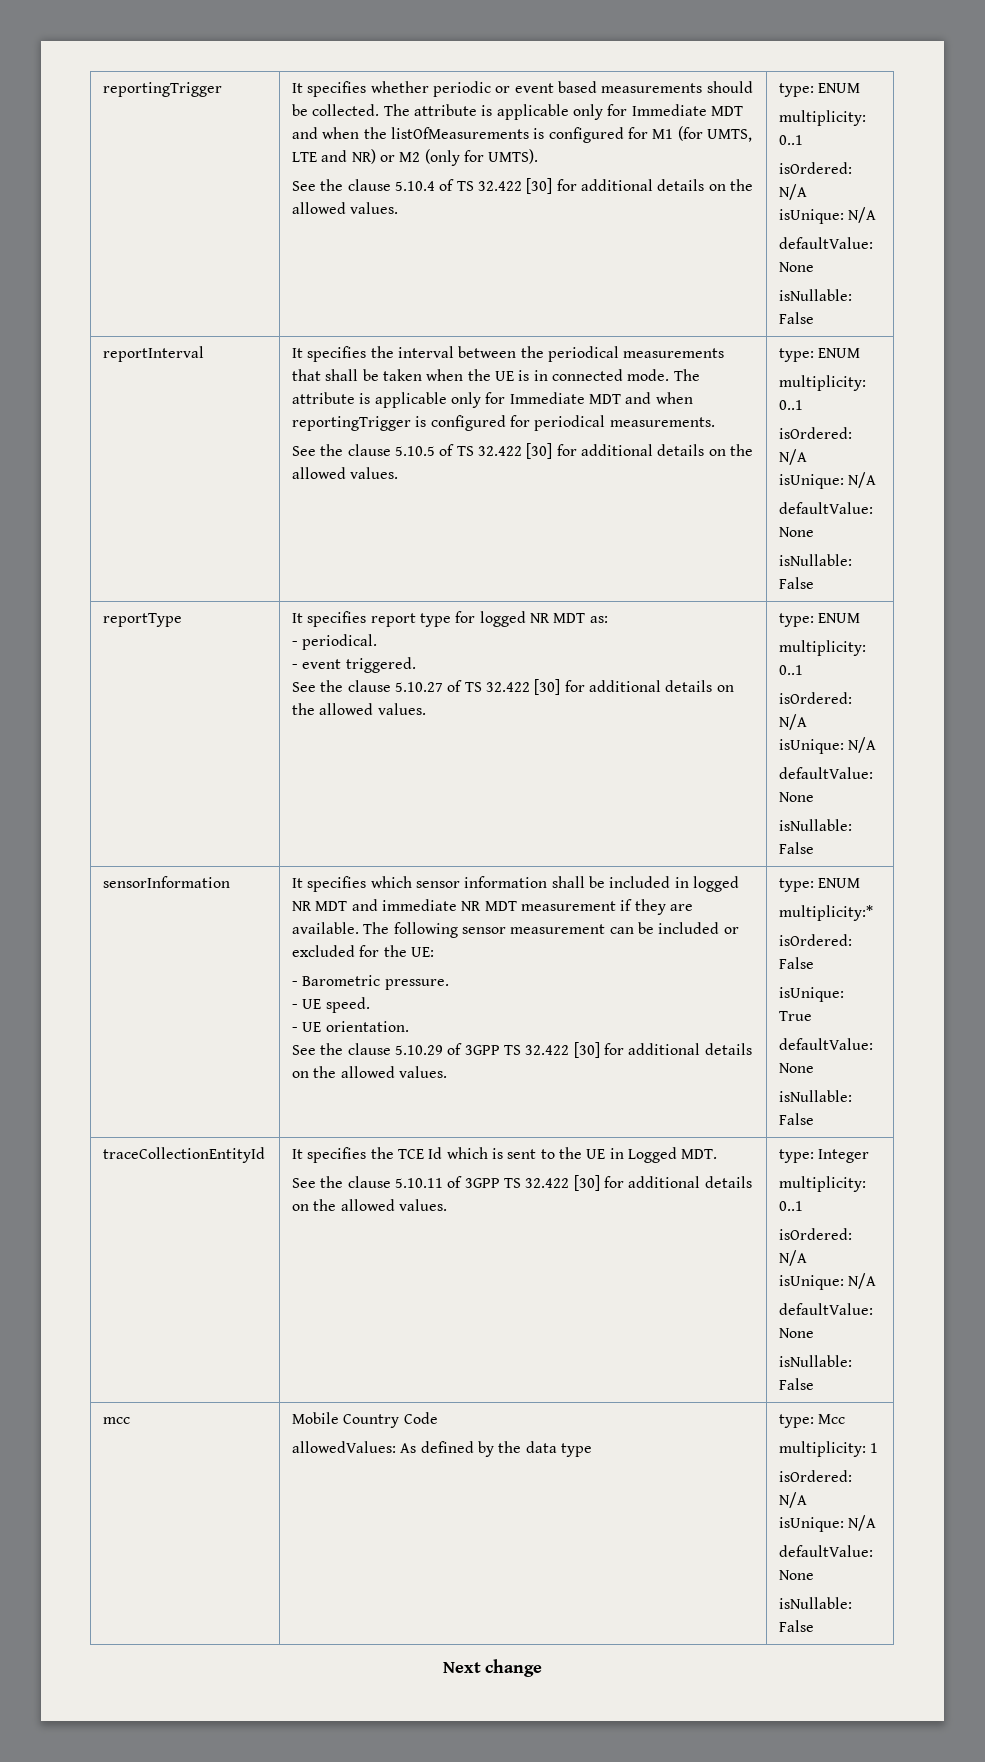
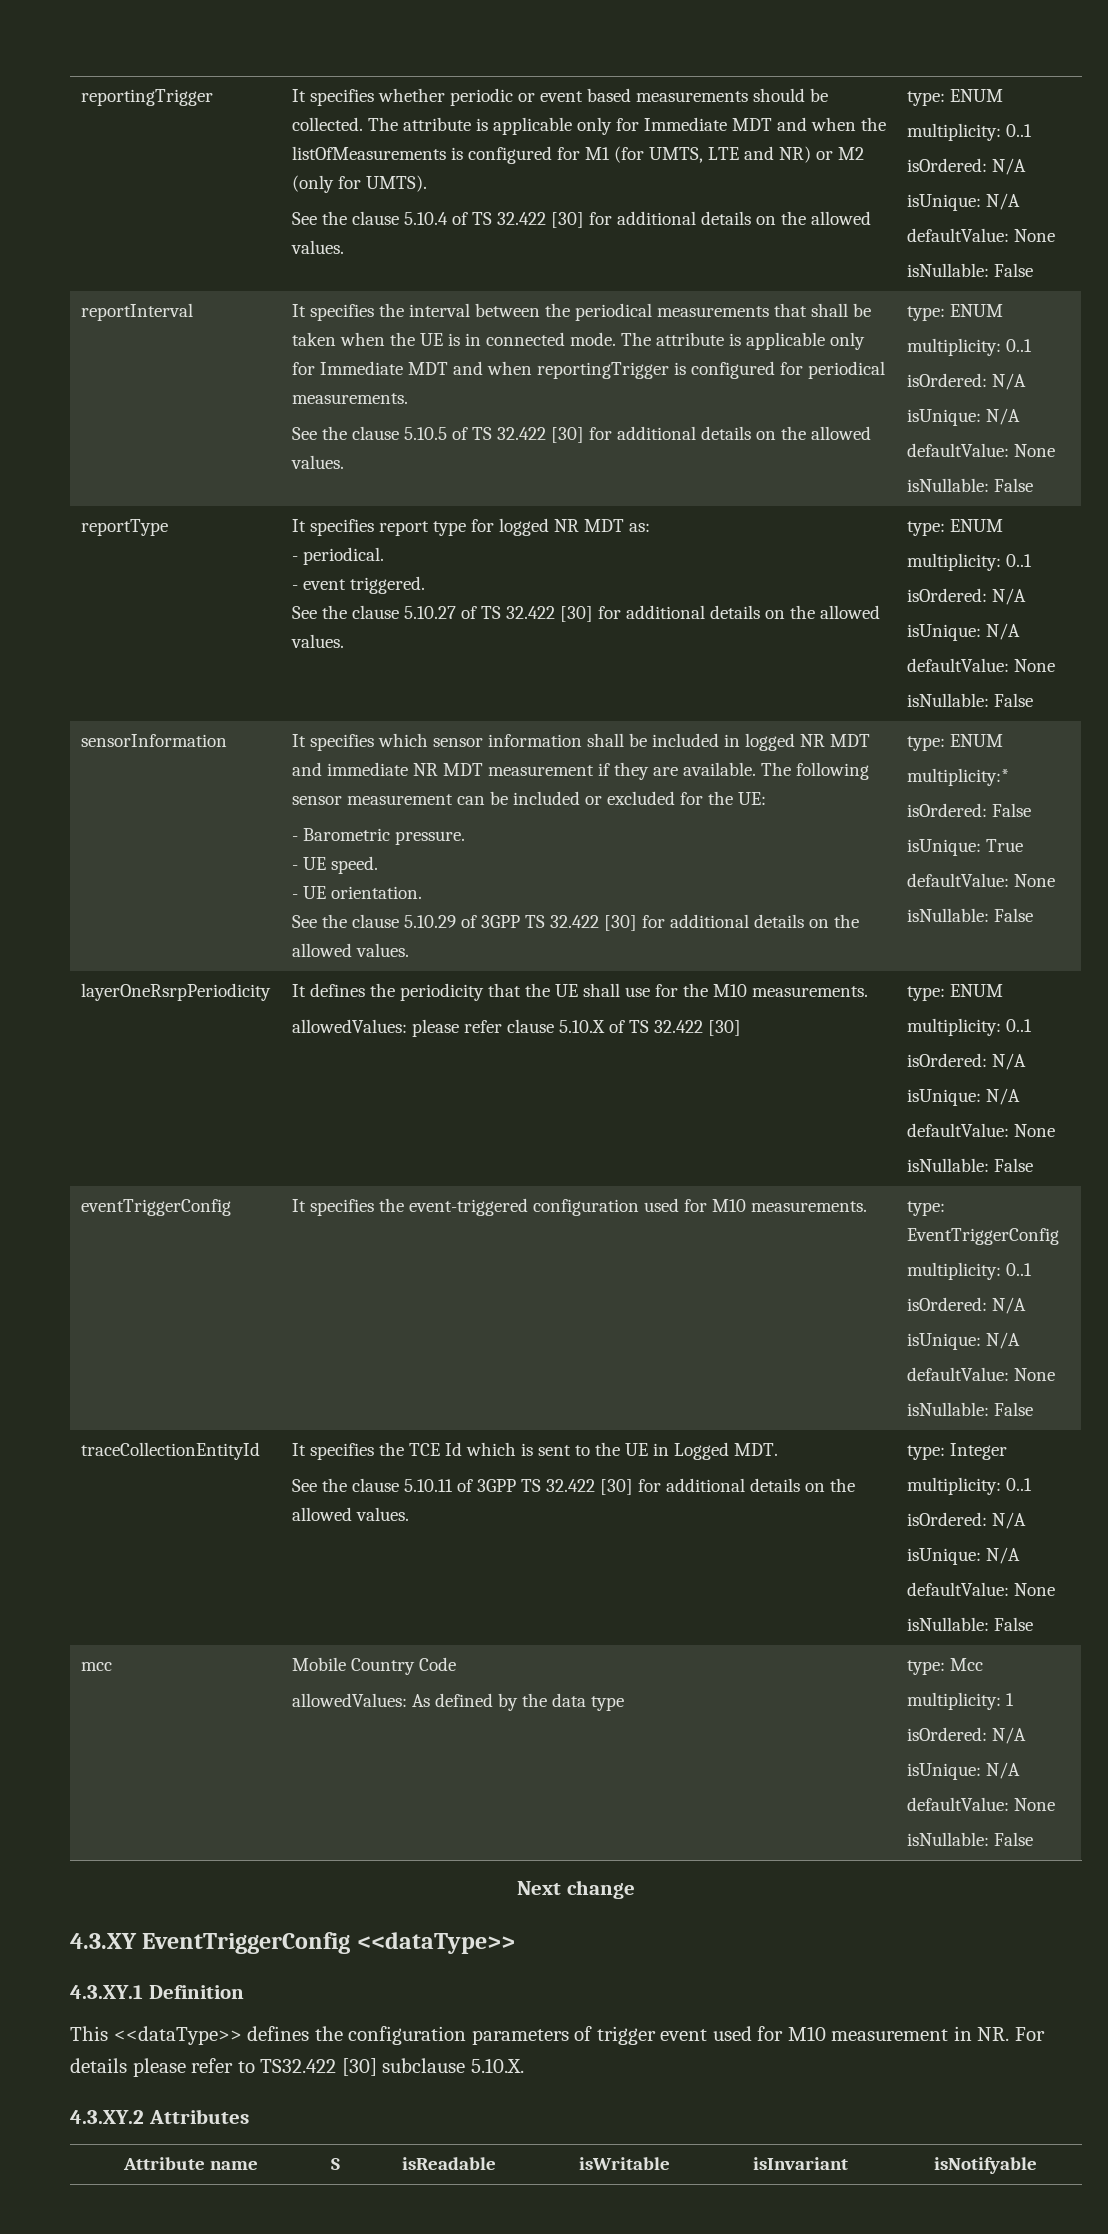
+ layerOneRsrpPeriodicity | It defines the periodicity that the UE shall use for the M10 measurements.
+ allowedValues: please refer clause 5.10.X of TS 32.422 [30] | type: ENUM
+ multiplicity: 0..1
+ isOrdered: N/A
+ isUnique: N/A
+ defaultValue: None
+ isNullable: False
+ eventTriggerConfig | It specifies the event-triggered configuration used for M10 measurements. | type: EventTriggerConfig
+ multiplicity: 0..1
+ isOrdered: N/A
+ isUnique: N/A
+ defaultValue: None
+ isNullable: False
+ 4.3.XY EventTriggerConfig <<dataType>>
+ 4.3.XY.1 Definition
+ This <<dataType>> defines the configuration parameters of trigger event used for M10 measurement in NR. For details please refer to TS32.422 [30] subclause 5.10.X.
+ 4.3.XY.2 Attributes
+ Attribute name | S | isReadable | isWritable | isInvariant | isNotifyable

